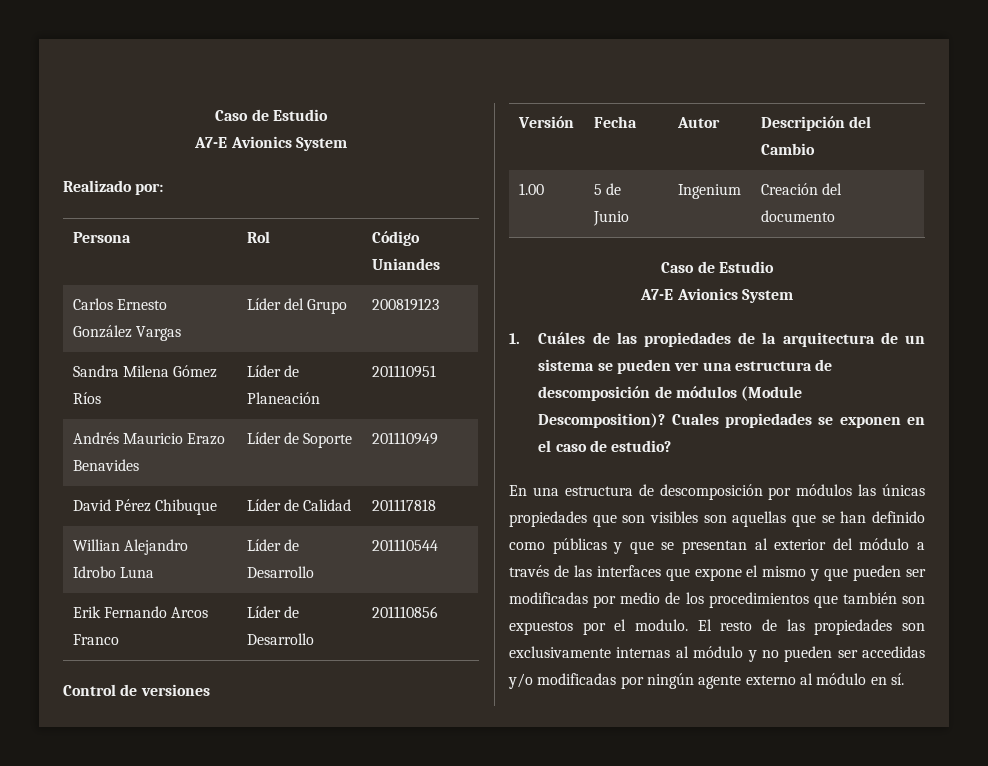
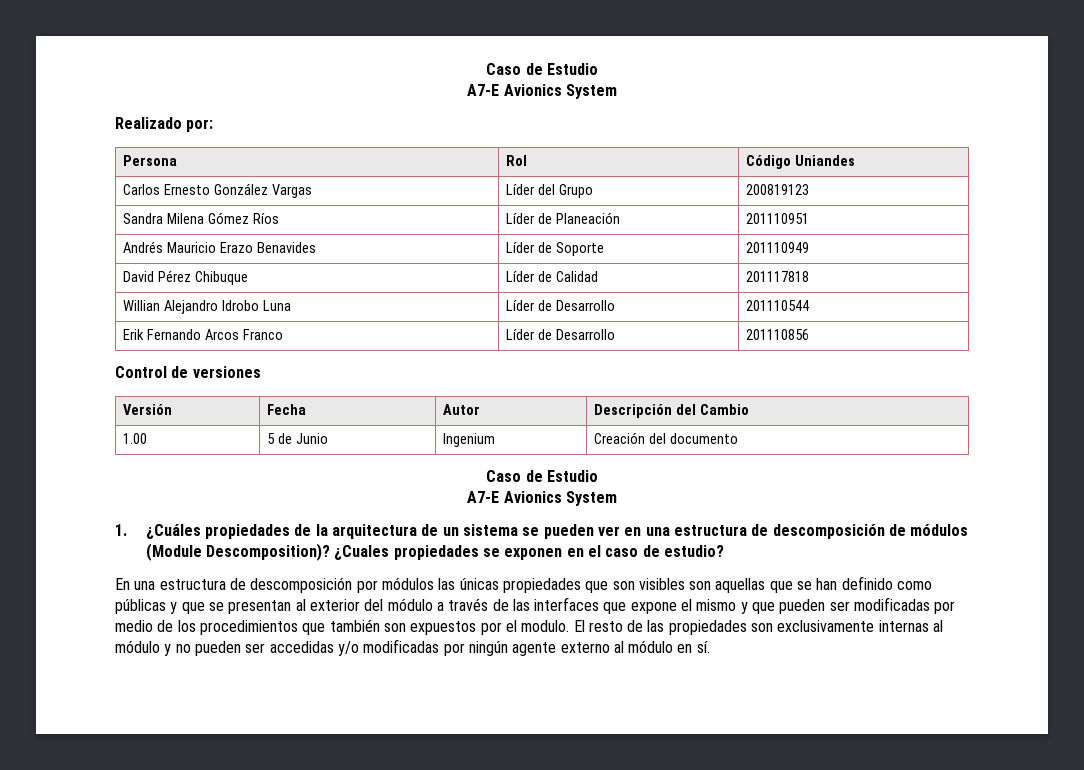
- 1. Cuáles de las propiedades de la arquitectura de un sistema se pueden ver una estructura de descomposición de módulos (Module Descomposition)?
+ 1. ¿Cuáles propiedades de la arquitectura de un sistema se pueden ver en una estructura de descomposición de módulos (Module Descomposition)?
- Cuales propiedades se exponen en el caso de estudio?
+ ¿Cuales propiedades se exponen en el caso de estudio?

